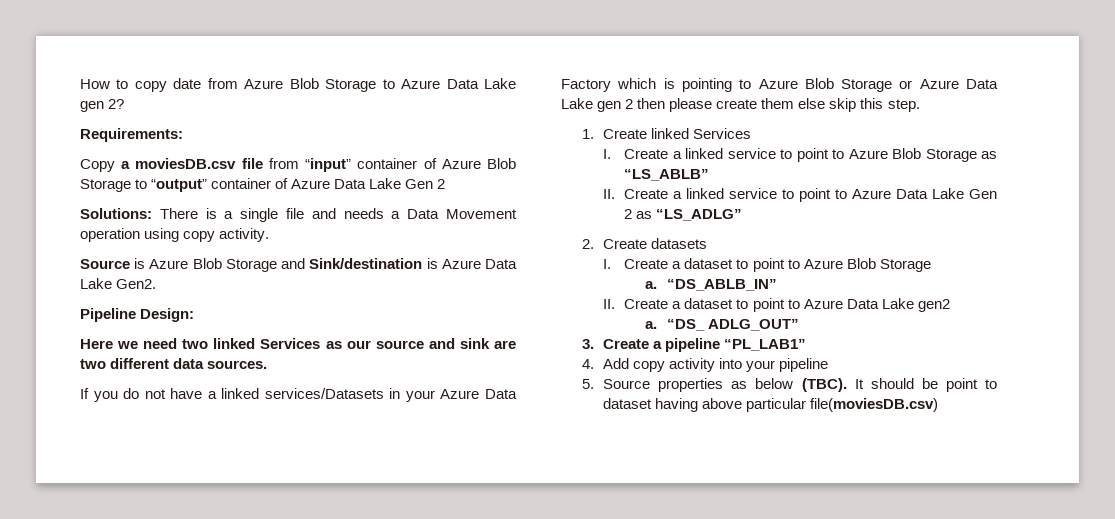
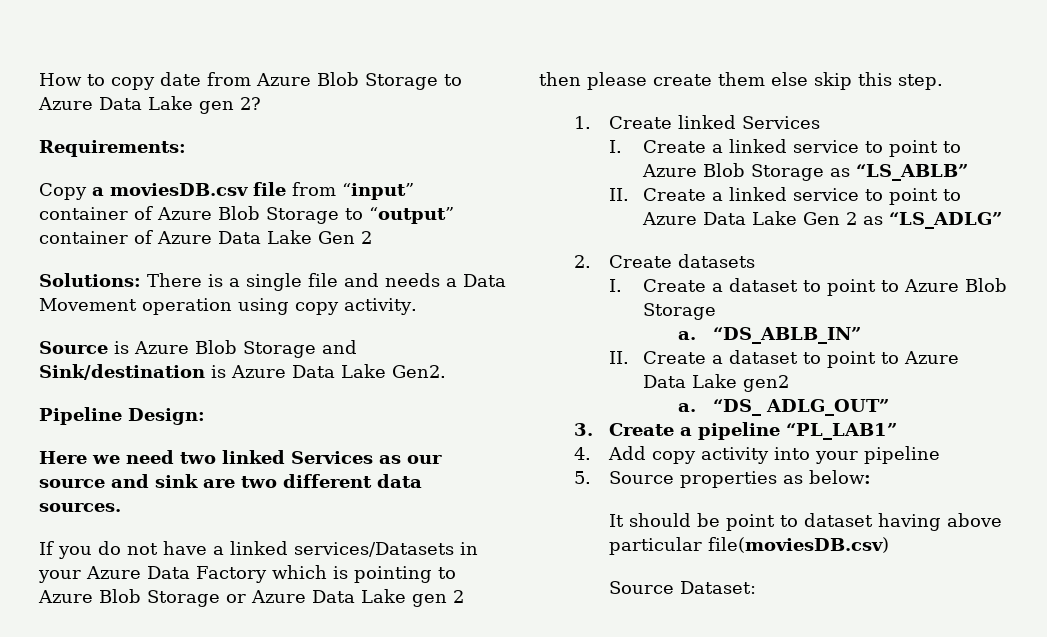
- 5. Source properties as below (TBC). It should be point to dataset having above particular file(moviesDB.csv)
+ 5. Source properties as below:
+ It should be point to dataset having above particular file(moviesDB.csv)
+ Source Dataset:

